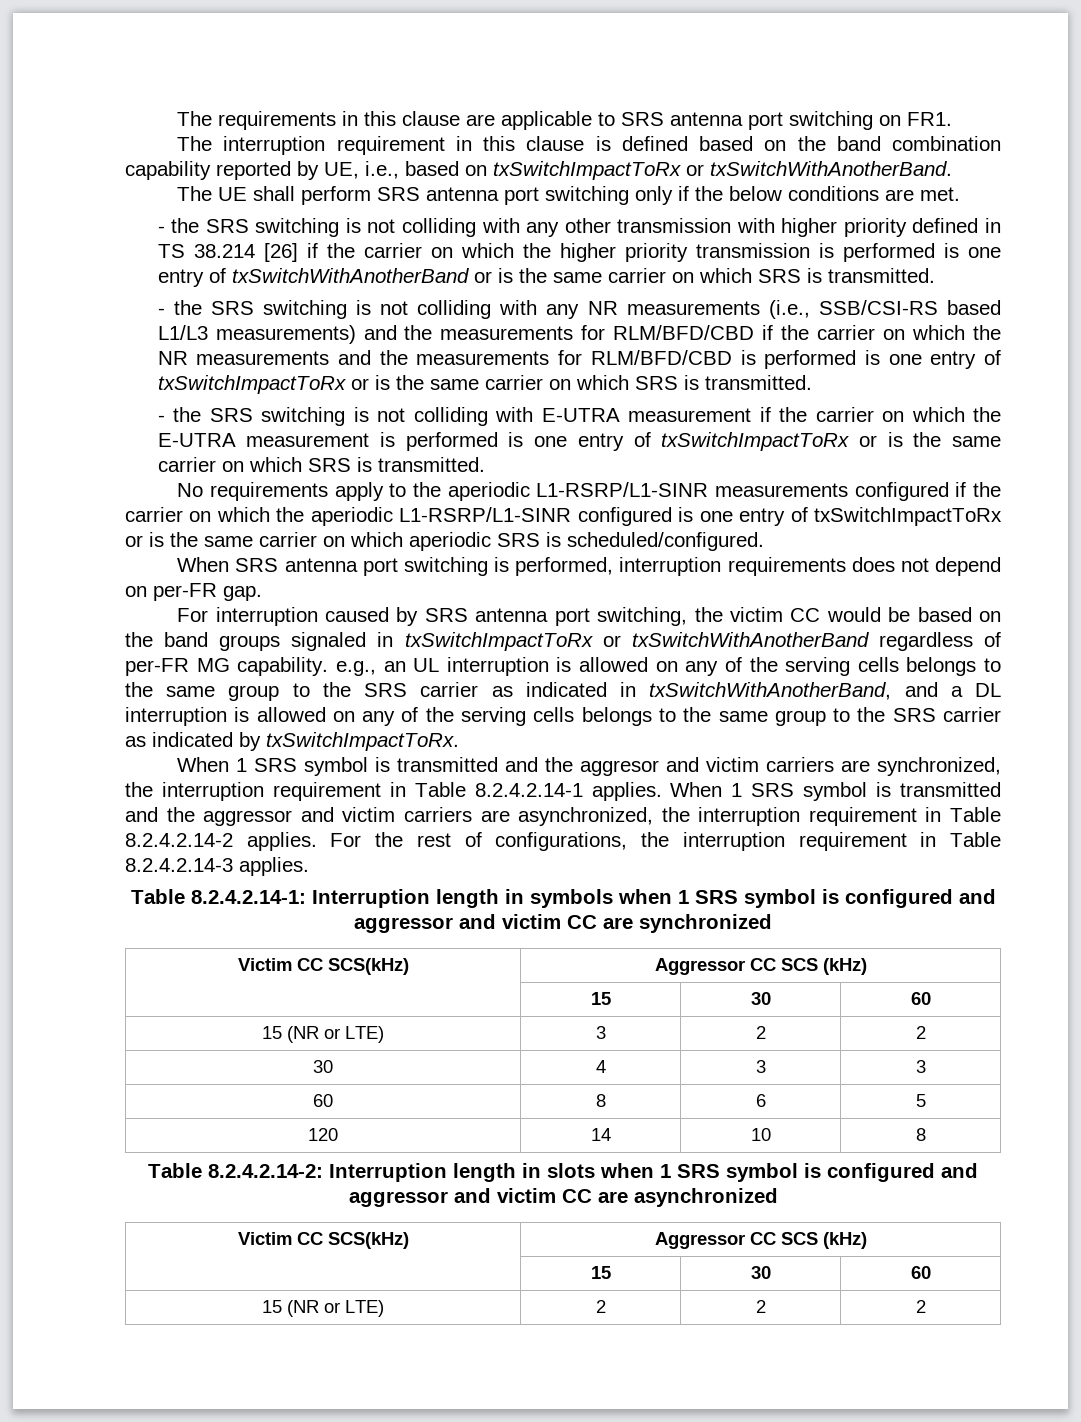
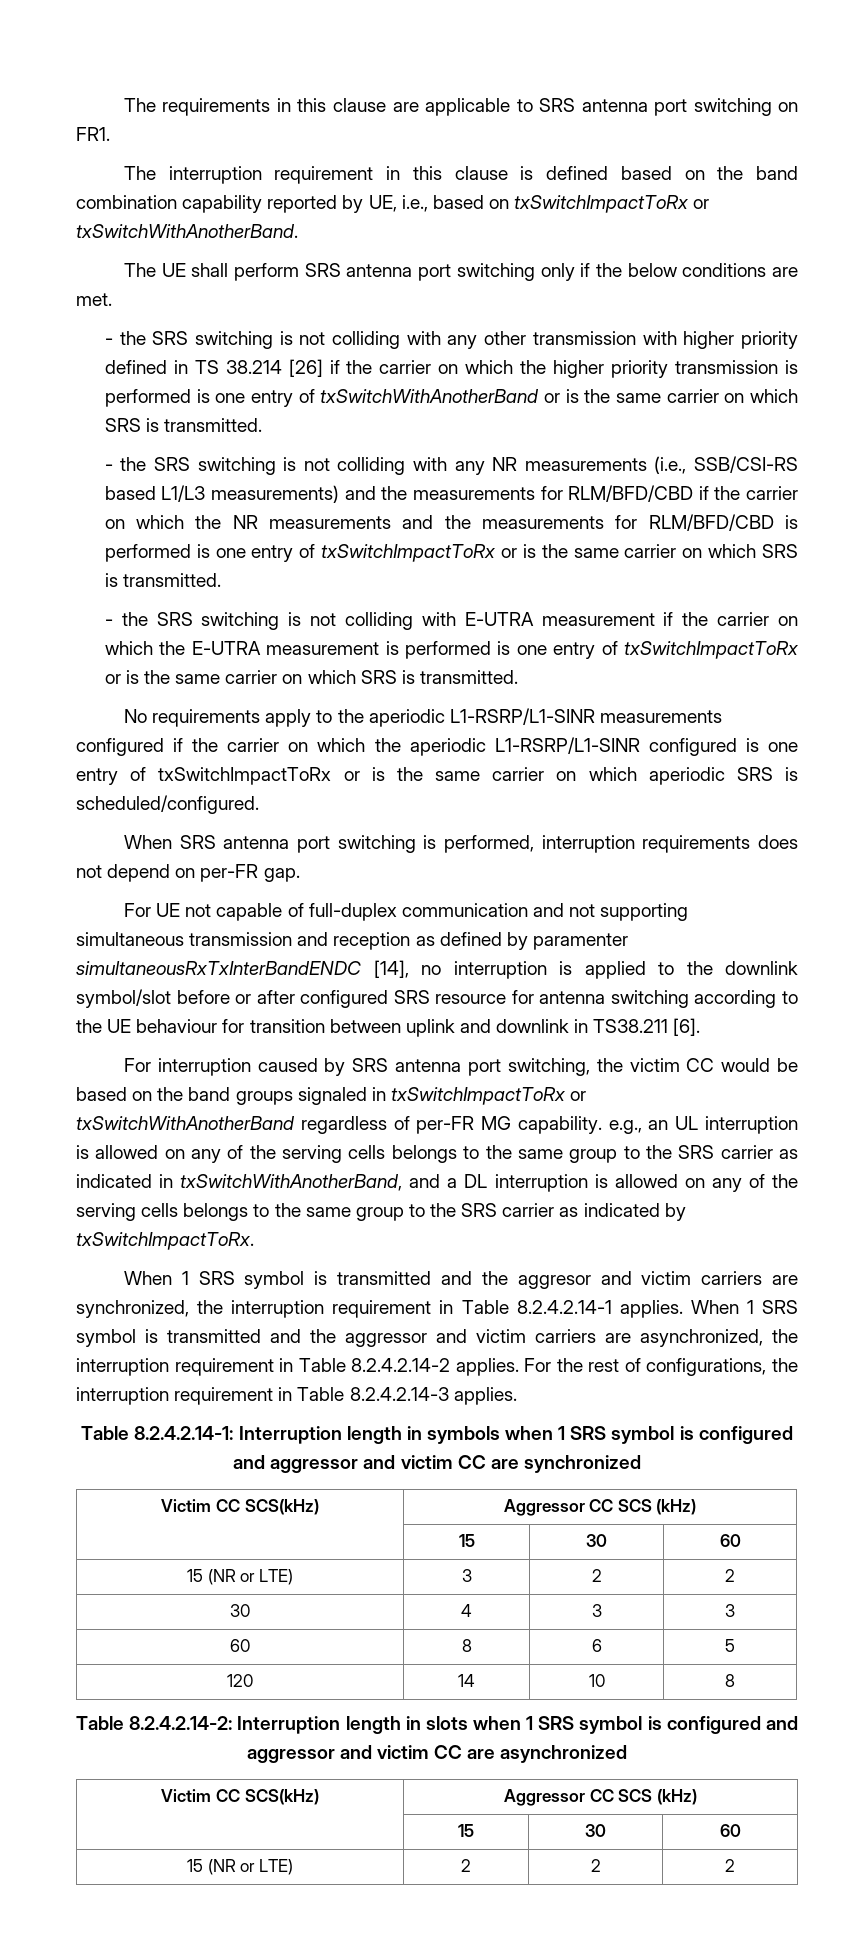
+ For UE not capable of full-duplex communication and not supporting simultaneous transmission and reception as defined by paramenter simultaneousRxTxInterBandENDC [14], no interruption is applied to the downlink symbol/slot before or after configured SRS resource for antenna switching according to the UE behaviour for transition between uplink and downlink in TS38.211 [6].

